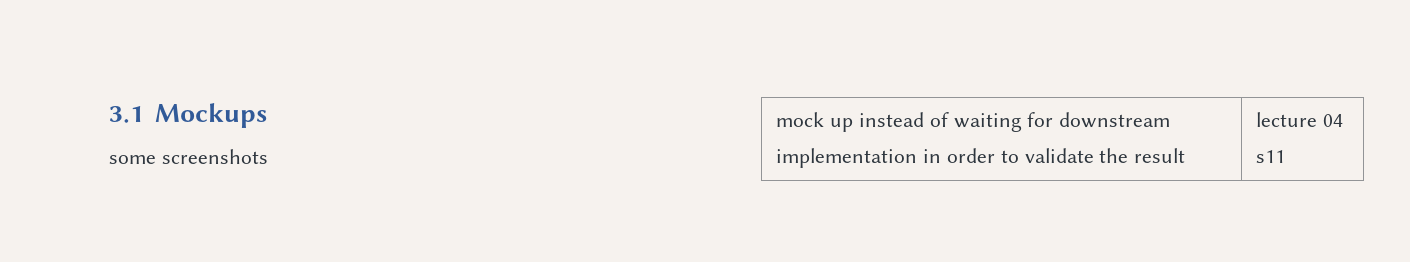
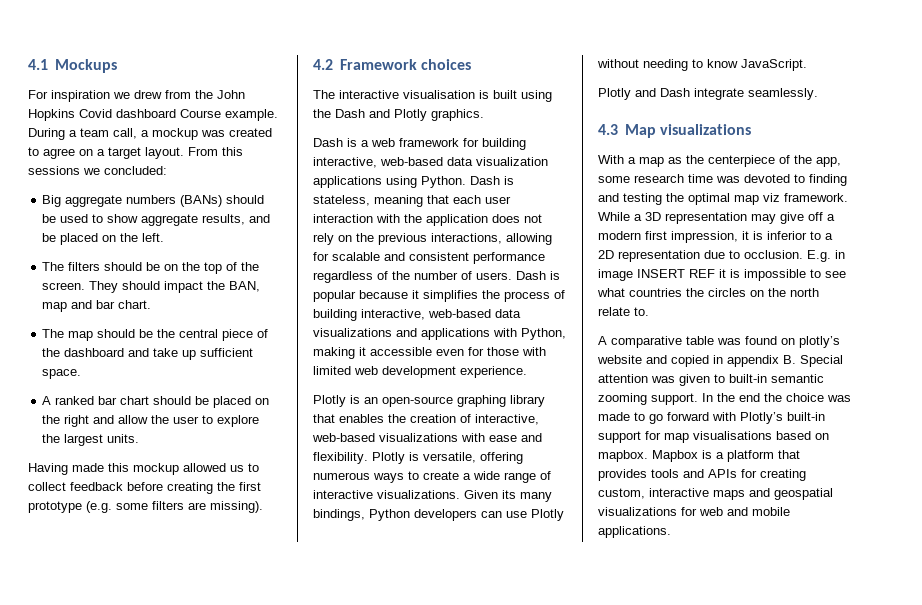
- 3.1 Mockups
+ 4.1 Mockups
- some screenshots
- mock up instead of waiting for downstream implementation in order to validate the result | lecture 04 s11
+ For inspiration we drew from the John Hopkins Covid dashboard Course example. During a team call, a mockup was created to agree on a target layout. From this sessions we concluded:
+ Big aggregate numbers (BANs) should be used to show aggregate results, and be placed on the left.
+ The filters should be on the top of the screen. They should impact the BAN, map and bar chart.
+ The map should be the central piece of the dashboard and take up sufficient space.
+ A ranked bar chart should be placed on the right and allow the user to explore the largest units.
+ Having made this mockup allowed us to collect feedback before creating the first prototype (e.g. some filters are missing).
+ 4.2 Framework choices
+ The interactive visualisation is built using the Dash and Plotly graphics.
+ Dash is a web framework for building interactive, web-based data visualization applications using Python. Dash is stateless, meaning that each user interaction with the application does not rely on the previous interactions, allowing for scalable and consistent performance regardless of the number of users. Dash is popular because it simplifies the process of building interactive, web-based data visualizations and applications with Python, making it accessible even for those with limited web development experience.
+ Plotly is an open-source graphing library that enables the creation of interactive, web-based visualizations with ease and flexibility. Plotly is versatile, offering numerous ways to create a wide range of interactive visualizations. Given its many bindings, Python developers can use Plotly without needing to know JavaScript.
+ Plotly and Dash integrate seamlessly.
+ 4.3 Map visualizations
+ With a map as the centerpiece of the app, some research time was devoted to finding and testing the optimal map viz framework. While a 3D representation may give off a modern first impression, it is inferior to a 2D representation due to occlusion. E.g. in image INSERT REF it is impossible to see what countries the circles on the north relate to.
+ A comparative table was found on plotly’s website and copied in appendix B. Special attention was given to built-in semantic zooming support. In the end the choice was made to go forward with Plotly’s built-in support for map visualisations based on mapbox. Mapbox is a platform that provides tools and APIs for creating custom, interactive maps and geospatial visualizations for web and mobile applications.

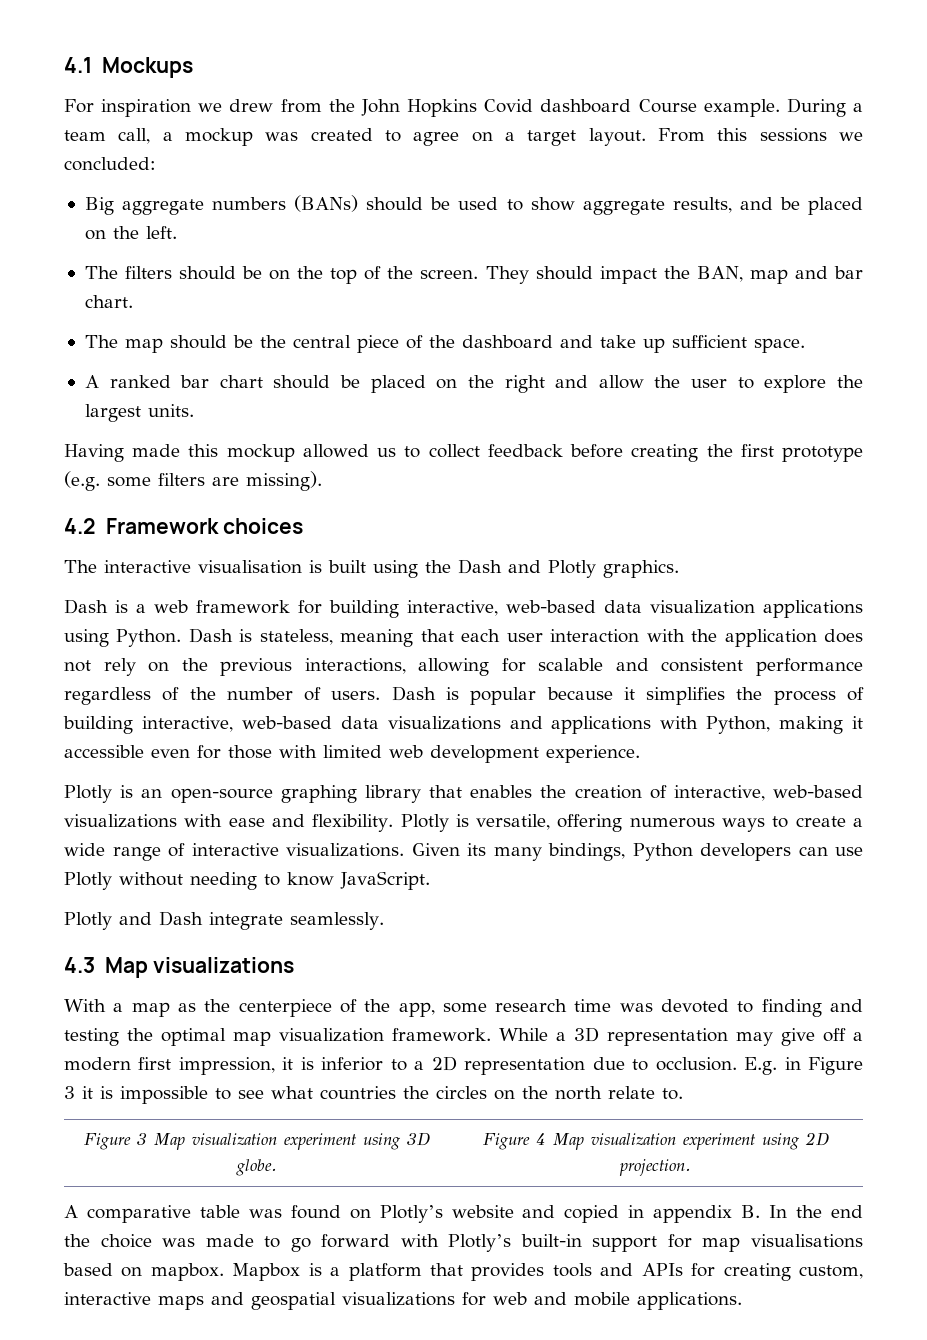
- With a map as the centerpiece of the app, some research time was devoted to finding and testing the optimal map viz framework.
+ With a map as the centerpiece of the app, some research time was devoted to finding and testing the optimal map visualization framework.
- E.g. in image INSERT REF it is impossible to see what countries the circles on the north relate to.
+ E.g. in Figure 3 it is impossible to see what countries the circles on the north relate to.
+ Figure 3 Map visualization experiment using 3D globe. | Figure 4 Map visualization experiment using 2D projection.
- A comparative table was found on plotly’s website and copied in appendix B. Special attention was given to built-in semantic zooming support. In the end the choice was made to go forward with Plotly’s built-in support for map visualisations based on mapbox.
+ A comparative table was found on Plotly’s website and copied in appendix B. In the end the choice was made to go forward with Plotly’s built-in support for map visualisations based on mapbox.

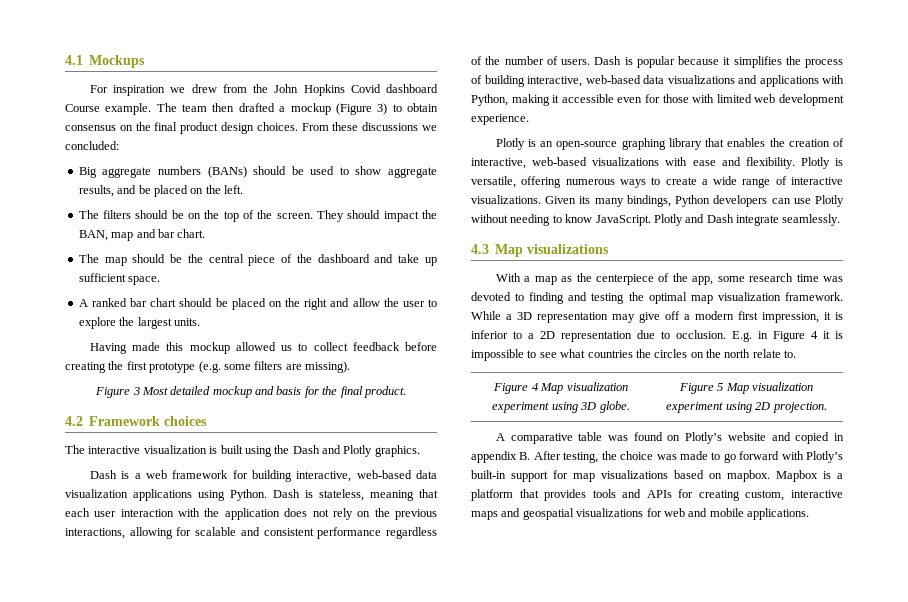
- During a team call, a mockup was created to agree on a target layout. From this sessions we concluded:
+ The team then drafted a mockup (Figure 3) to obtain consensus on the final product design choices. From these discussions we concluded:
+ Figure 3 Most detailed mockup and basis for the final product.
- The interactive visualisation is built using the Dash and Plotly graphics.
+ The interactive visualization is built using the Dash and Plotly graphics.
- Given its many bindings, Python developers can use Plotly without needing to know JavaScript.
- Plotly and Dash integrate seamlessly.
+ Given its many bindings, Python developers can use Plotly without needing to know JavaScript. Plotly and Dash integrate seamlessly.
- E.g. in Figure 3 it is impossible to see what countries the circles on the north relate to.
+ E.g. in Figure 4 it is impossible to see what countries the circles on the north relate to.
- Figure 3 Map visualization experiment using 3D globe. | Figure 4 Map visualization experiment using 2D projection.
+ Figure 4 Map visualization experiment using 3D globe. | Figure 5 Map visualization experiment using 2D projection.
- A comparative table was found on Plotly’s website and copied in appendix B. In the end the choice was made to go forward with Plotly’s built-in support for map visualisations based on mapbox.
+ A comparative table was found on Plotly’s website and copied in appendix B. After testing, the choice was made to go forward with Plotly’s built-in support for map visualizations based on mapbox.

